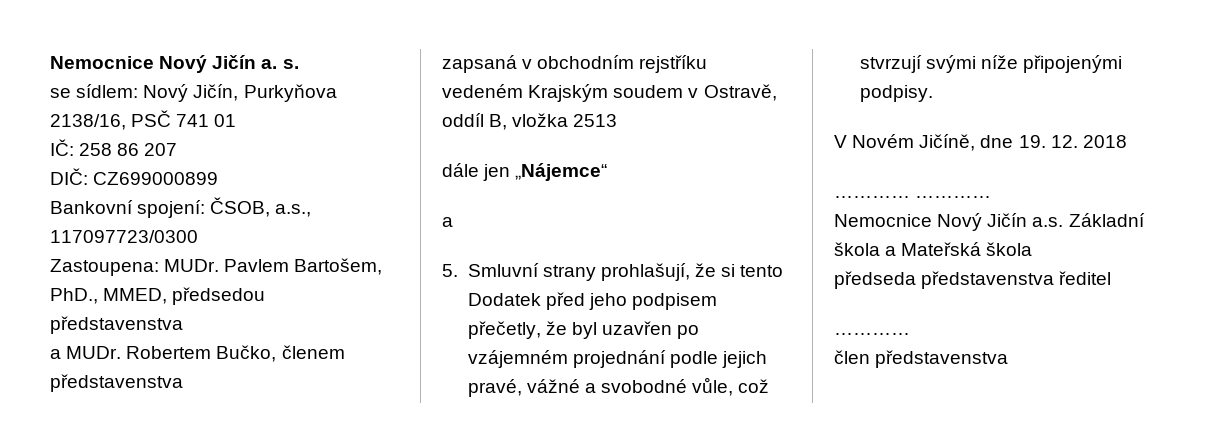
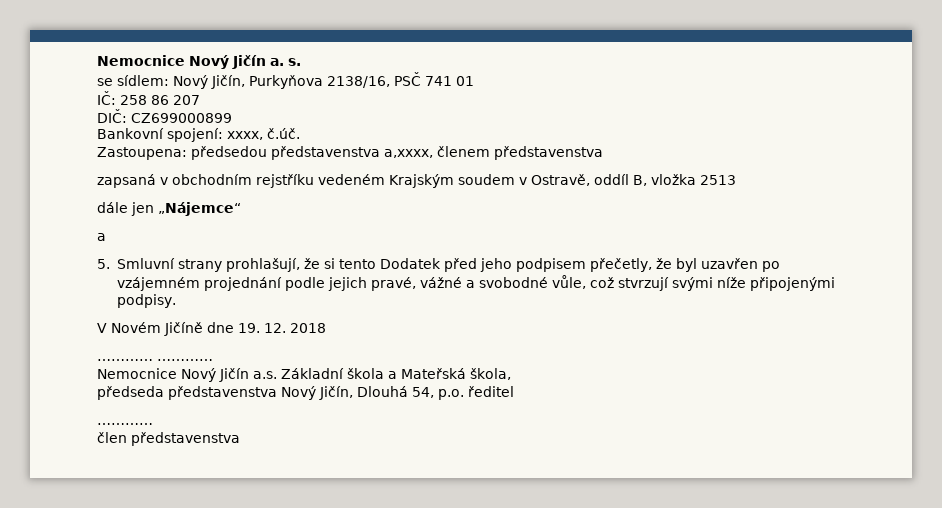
- Bankovní spojení: ČSOB, a.s., 117097723/0300
- Zastoupena: MUDr. Pavlem Bartošem, PhD., MMED, předsedou představenstva
- a MUDr. Robertem Bučko, členem představenstva
+ Bankovní spojení: xxxx, č.úč.
+ Zastoupena: předsedou představenstva a,xxxx, členem představenstva
- V Novém Jičíně, dne 19. 12. 2018
+ V Novém Jičíně dne 19. 12. 2018
- Nemocnice Nový Jičín a.s. Základní škola a Mateřská škola
+ Nemocnice Nový Jičín a.s. Základní škola a Mateřská škola,
- předseda představenstva ředitel
+ předseda představenstva Nový Jičín, Dlouhá 54, p.o. ředitel

